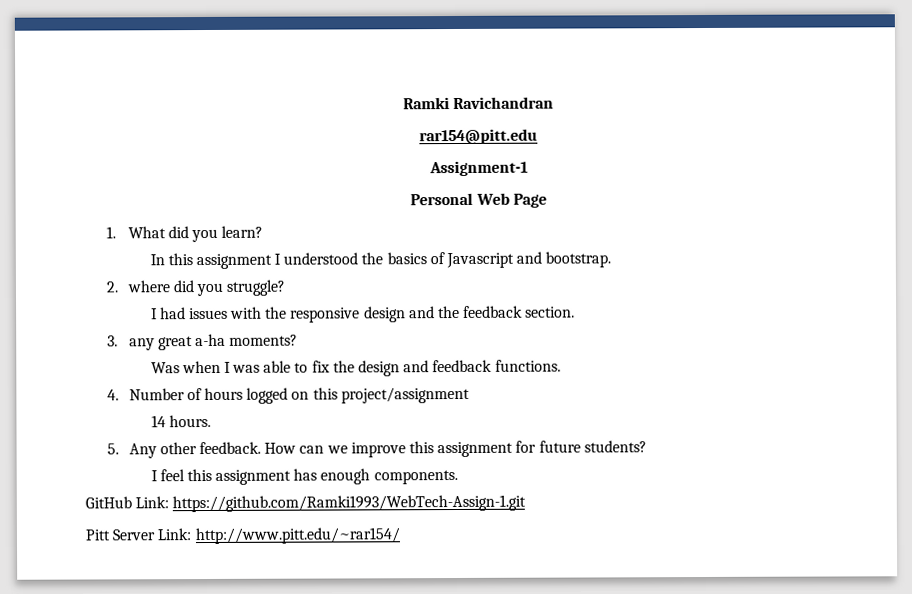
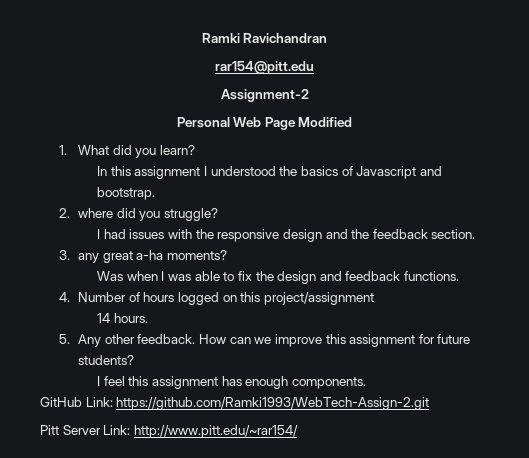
- Assignment-1
+ Assignment-2
- Personal Web Page
+ Personal Web Page Modified
- GitHub Link: https://github.com/Ramki1993/WebTech-Assign-1.git
+ GitHub Link: https://github.com/Ramki1993/WebTech-Assign-2.git

